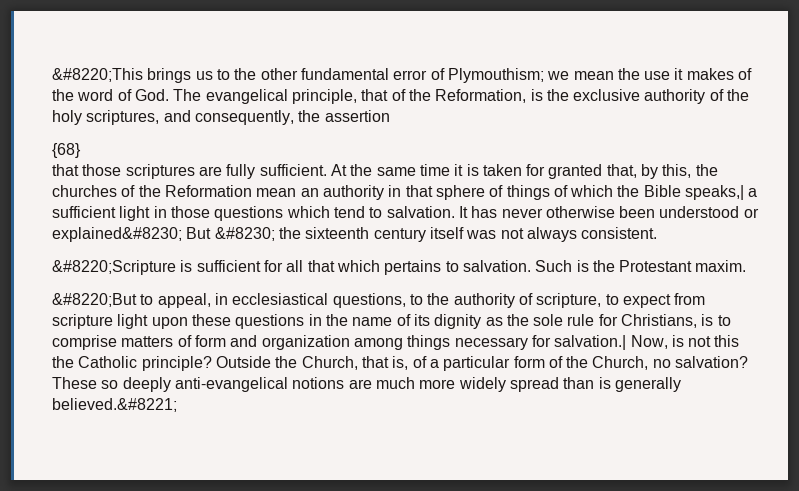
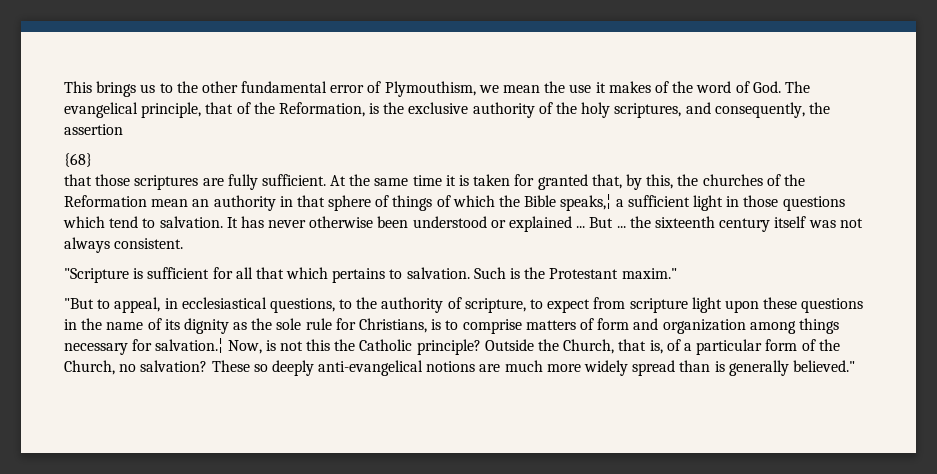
- &#8220;This brings us to the other fundamental error of Plymouthism; we mean the use it makes of the word of God. The evangelical principle, that of the Reformation, is the exclusive authority of the holy scriptures, and consequently, the assertion
+ This brings us to the other fundamental error of Plymouthism, we mean the use it makes of the word of God. The evangelical principle, that of the Reformation, is the exclusive authority of the holy scriptures, and consequently, the assertion
- At the same time it is taken for granted that, by this, the churches of the Reformation mean an authority in that sphere of things of which the Bible speaks,| a sufficient light in those questions which tend to salvation.
+ At the same time it is taken for granted that, by this, the churches of the Reformation mean an authority in that sphere of things of which the Bible speaks,¦ a sufficient light in those questions which tend to salvation.
- It has never otherwise been understood or explained&#8230; But &#8230; the sixteenth century itself was not always consistent.
+ It has never otherwise been understood or explained ... But ... the sixteenth century itself was not always consistent.
- &#8220;Scripture is sufficient for all that which pertains to salvation.
+ "Scripture is sufficient for all that which pertains to salvation.
- Such is the Protestant maxim.
- &#8220;But to appeal, in ecclesiastical questions, to the authority of scripture, to expect from scripture light upon these questions in the name of its dignity as the sole rule for Christians, is to comprise matters of form and organization among things necessary for salvation.| Now, is not this the Catholic principle?
+ Such is the Protestant maxim."
+ "But to appeal, in ecclesiastical questions, to the authority of scripture, to expect from scripture light upon these questions in the name of its dignity as the sole rule for Christians, is to comprise matters of form and organization among things necessary for salvation.¦ Now, is not this the Catholic principle?
- These so deeply anti-evangelical notions are much more widely spread than is generally believed.&#8221;
+ These so deeply anti-evangelical notions are much more widely spread than is generally believed."

